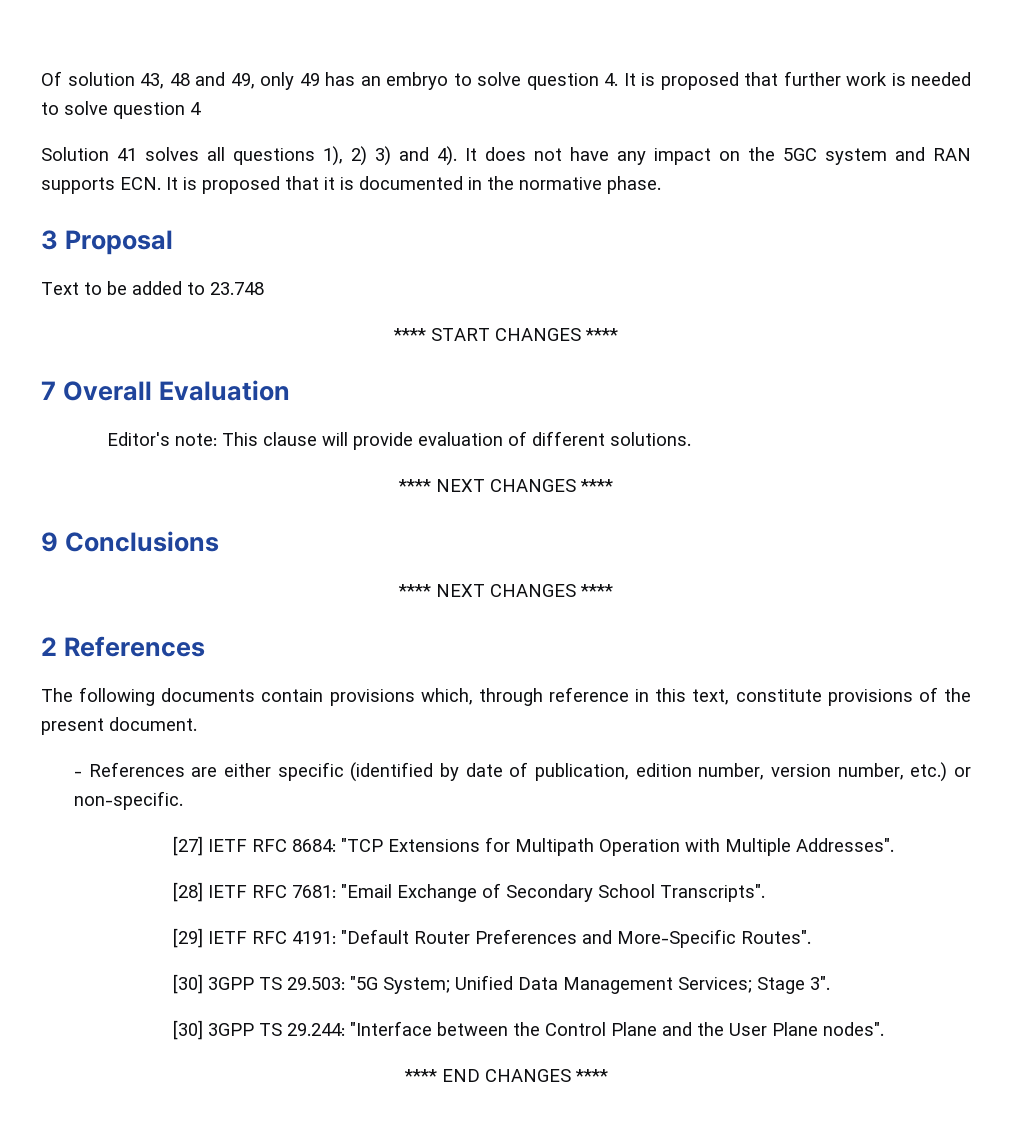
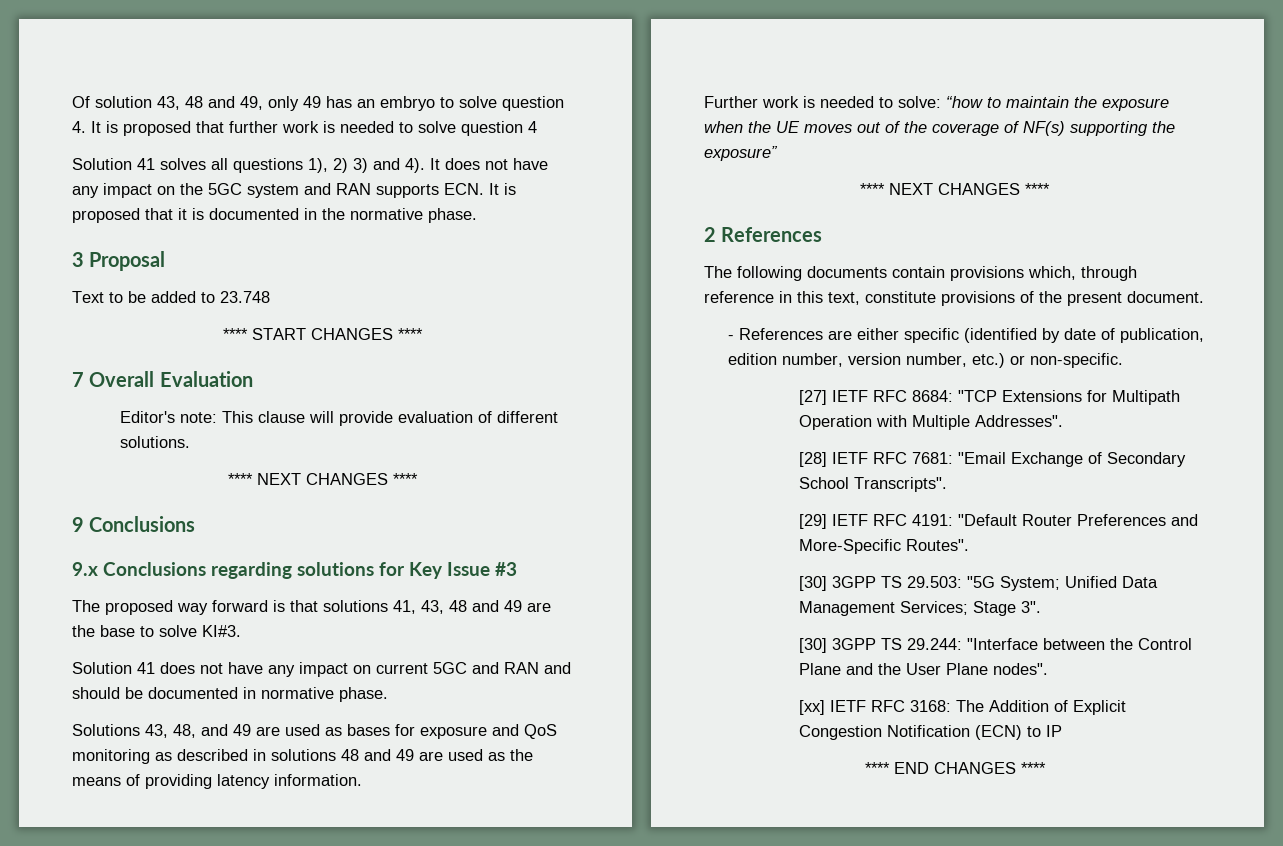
+ 9.x Conclusions regarding solutions for Key Issue #3
+ The proposed way forward is that solutions 41, 43, 48 and 49 are the base to solve KI#3.
+ Solution 41 does not have any impact on current 5GC and RAN and should be documented in normative phase.
+ Solutions 43, 48, and 49 are used as bases for exposure and QoS monitoring as described in solutions 48 and 49 are used as the means of providing latency information.
+ Further work is needed to solve: “how to maintain the exposure when the UE moves out of the coverage of NF(s) supporting the exposure”
+ [xx] IETF RFC 3168: The Addition of Explicit Congestion Notification (ECN) to IP

